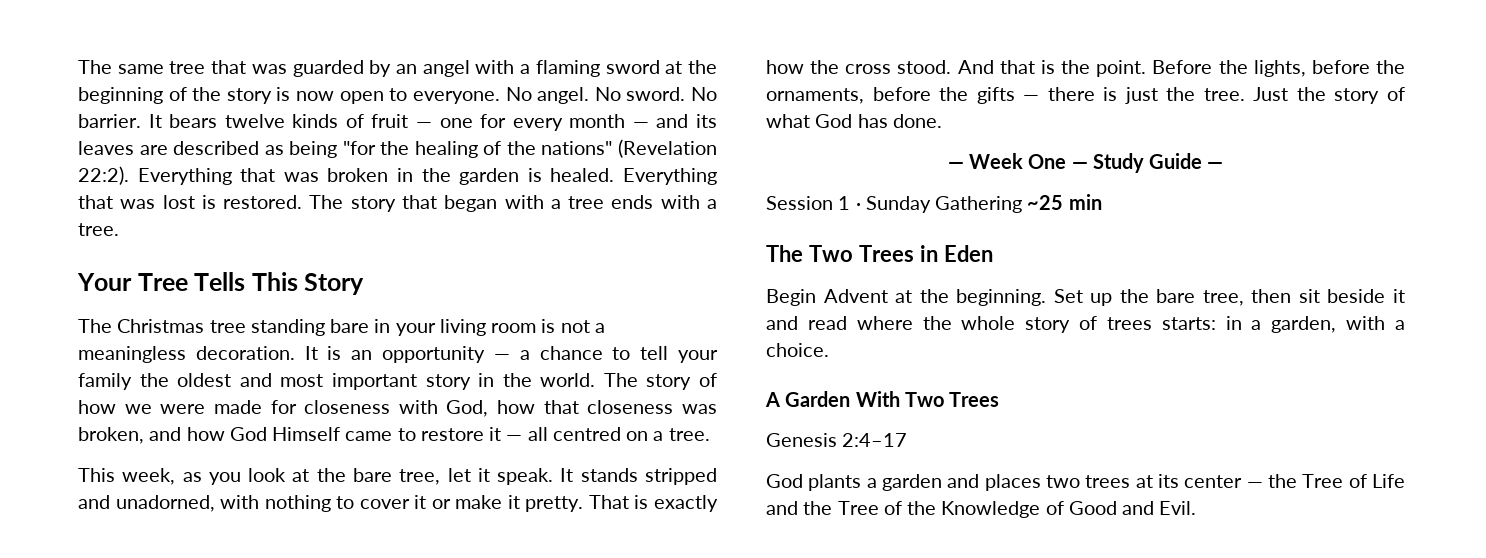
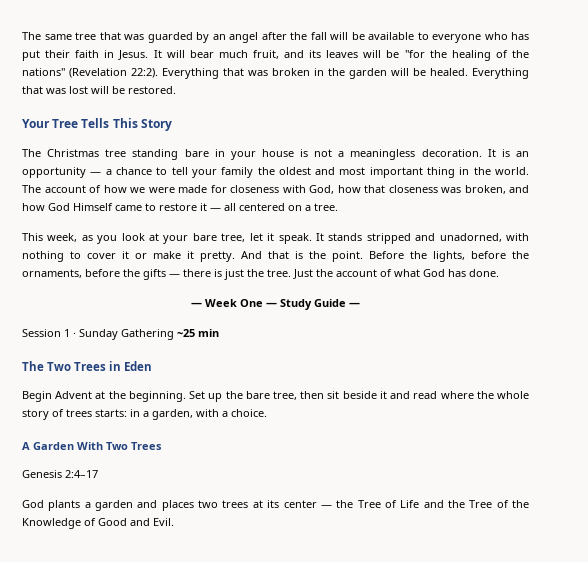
- The same tree that was guarded by an angel with a flaming sword at the beginning of the story is now open to everyone. No angel. No sword. No barrier. It bears twelve kinds of fruit — one for every month — and its leaves are described as being "for the healing of the nations" (Revelation 22:2).
+ The same tree that was guarded by an angel after the fall will be available to everyone who has put their faith in Jesus. It will bear much fruit, and its leaves will be "for the healing of the nations" (Revelation 22:2).
- Everything that was broken in the garden is healed.
+ Everything that was broken in the garden will be healed.
- Everything that was lost is restored. The story that began with a tree ends with a tree.
+ Everything that was lost will be restored.
- The Christmas tree standing bare in your living room is not a meaningless decoration.
+ The Christmas tree standing bare in your house is not a meaningless decoration.
- It is an opportunity — a chance to tell your family the oldest and most important story in the world.
+ It is an opportunity — a chance to tell your family the oldest and most important thing in the world.
- The story of how we were made for closeness with God, how that closeness was broken, and how God Himself came to restore it — all centred on a tree.
+ The account of how we were made for closeness with God, how that closeness was broken, and how God Himself came to restore it — all centered on a tree.
- This week, as you look at the bare tree, let it speak.
+ This week, as you look at your bare tree, let it speak.
- That is exactly how the cross stood.
- Just the story of what God has done.
+ Just the account of what God has done.

